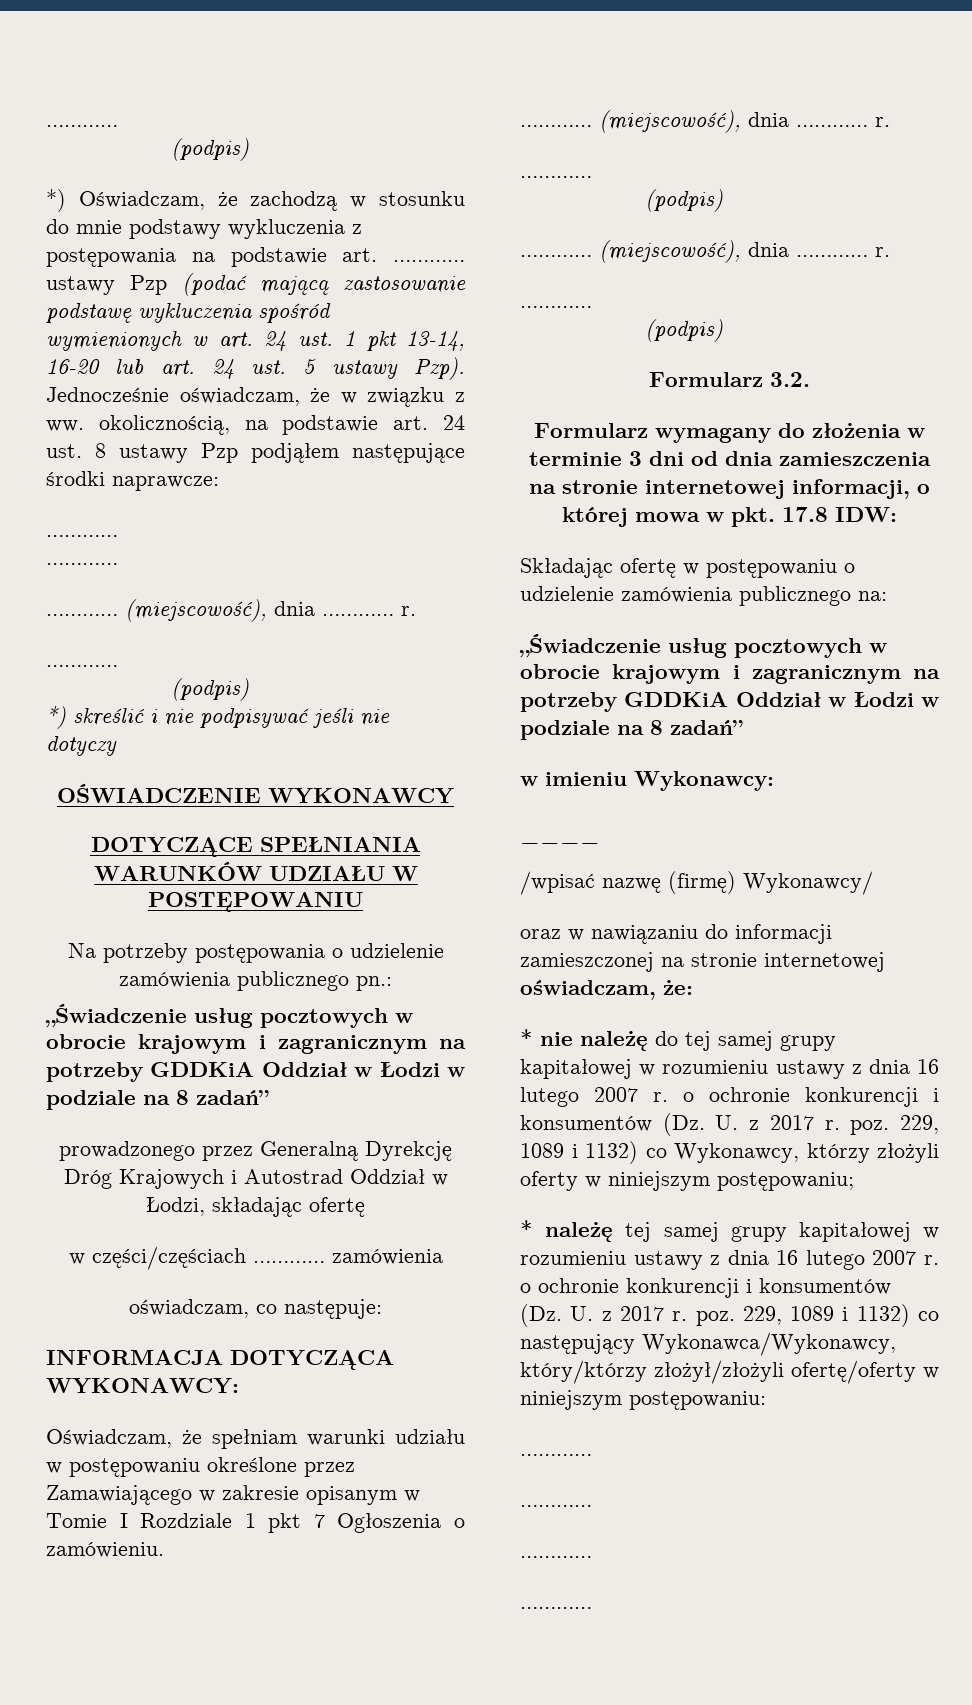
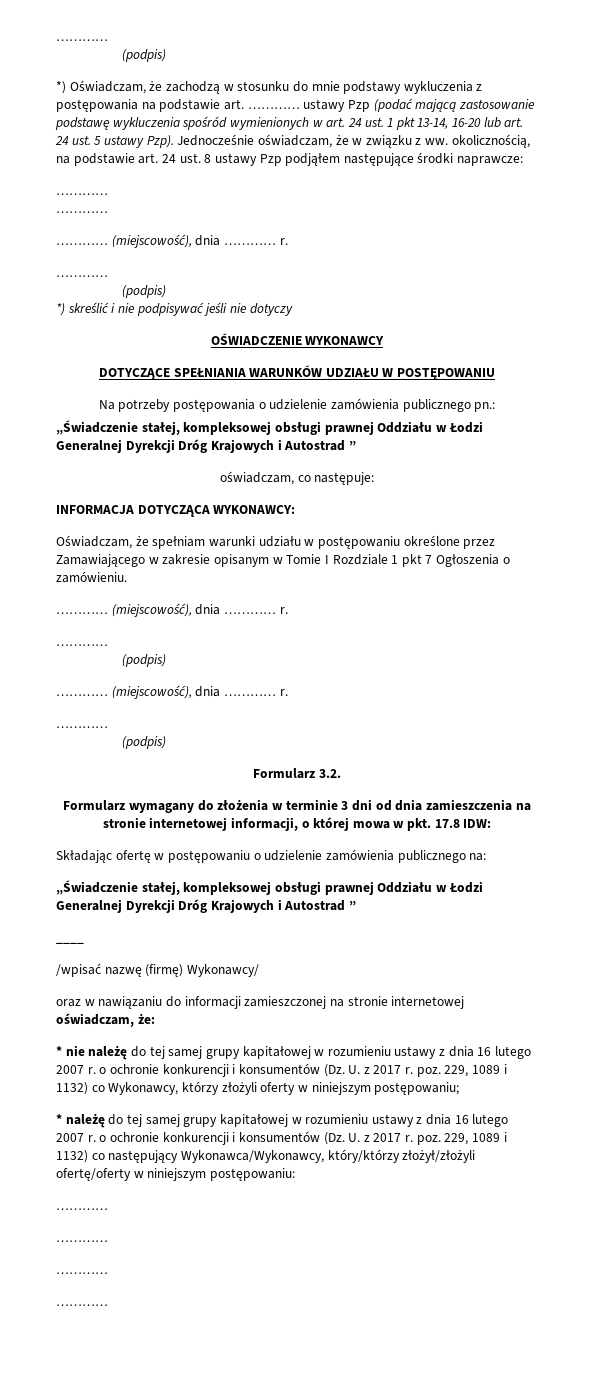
  Na potrzeby postępowania o udzielenie zamówienia publicznego pn.:
- „Świadczenie usług pocztowych w obrocie krajowym i zagranicznym na potrzeby GDDKiA Oddział w Łodzi w podziale na 8 zadań”
- prowadzonego przez Generalną Dyrekcję Dróg Krajowych i Autostrad Oddział w Łodzi, składając ofertę
- w części/częściach ………… zamówienia
+ „Świadczenie stałej, kompleksowej obsługi prawnej Oddziału w Łodzi Generalnej Dyrekcji Dróg Krajowych i Autostrad ”
  Składając ofertę w postępowaniu o udzielenie zamówienia publicznego na:
- „Świadczenie usług pocztowych w obrocie krajowym i zagranicznym na potrzeby GDDKiA Oddział w Łodzi w podziale na 8 zadań”
- w imieniu Wykonawcy:
+ „Świadczenie stałej, kompleksowej obsługi prawnej Oddziału w Łodzi Generalnej Dyrekcji Dróg Krajowych i Autostrad ”
- * należę tej samej grupy kapitałowej w rozumieniu ustawy z dnia 16 lutego 2007 r. o ochronie konkurencji i konsumentów (Dz. U. z 2017 r. poz. 229, 1089 i 1132) co następujący Wykonawca/Wykonawcy, który/którzy złożył/złożyli ofertę/oferty w niniejszym postępowaniu:
+ * należę do tej samej grupy kapitałowej w rozumieniu ustawy z dnia 16 lutego 2007 r. o ochronie konkurencji i konsumentów (Dz. U. z 2017 r. poz. 229, 1089 i 1132) co następujący Wykonawca/Wykonawcy, który/którzy złożył/złożyli ofertę/oferty w niniejszym postępowaniu:

